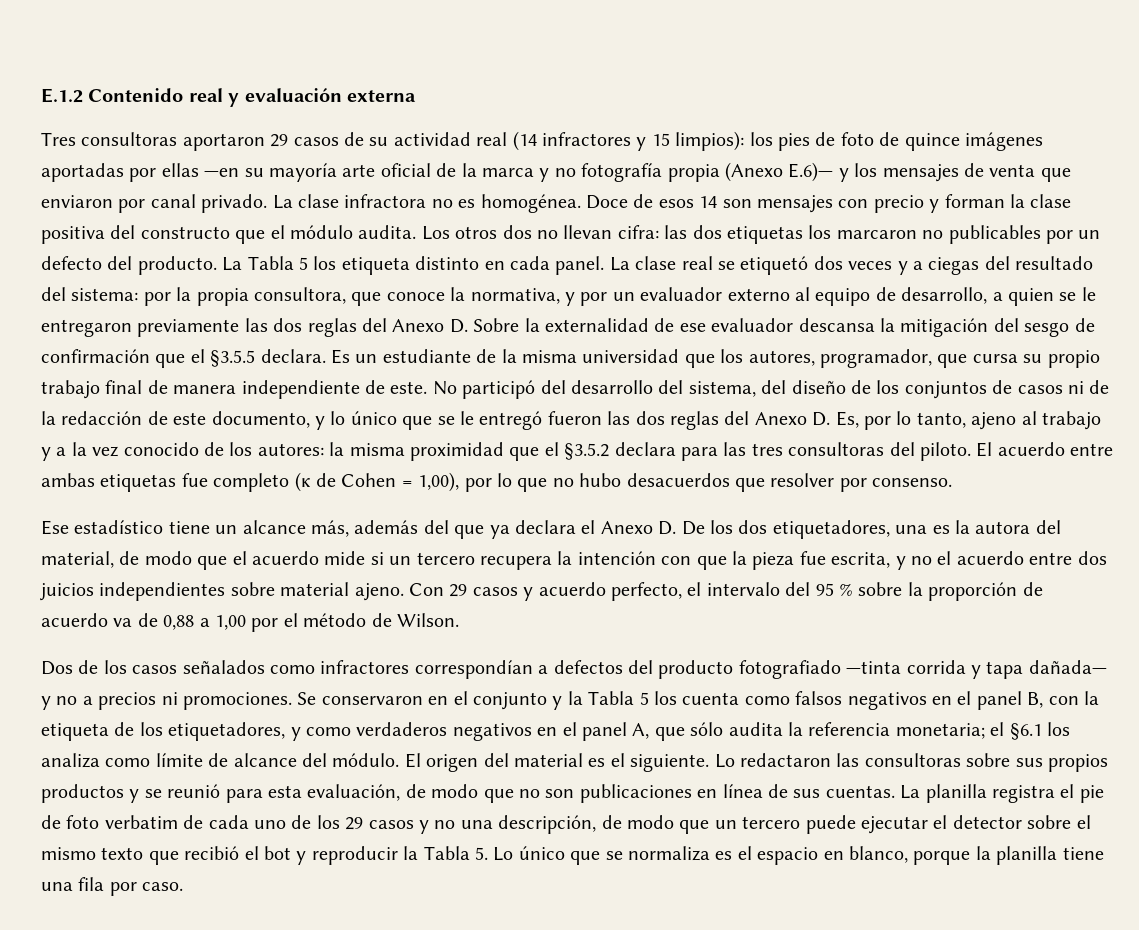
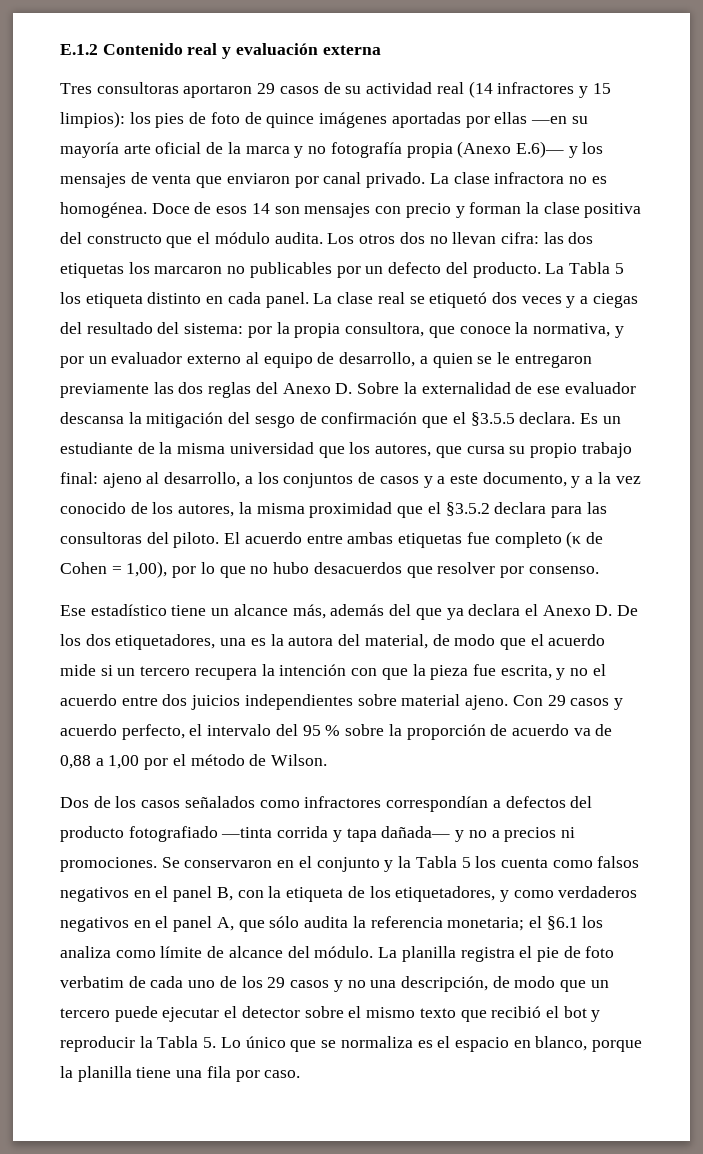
- Es un estudiante de la misma universidad que los autores, programador, que cursa su propio trabajo final de manera independiente de este. No participó del desarrollo del sistema, del diseño de los conjuntos de casos ni de la redacción de este documento, y lo único que se le entregó fueron las dos reglas del Anexo D. Es, por lo tanto, ajeno al trabajo y a la vez conocido de los autores: la misma proximidad que el §3.5.2 declara para las tres consultoras del piloto.
+ Es un estudiante de la misma universidad que los autores, que cursa su propio trabajo final: ajeno al desarrollo, a los conjuntos de casos y a este documento, y a la vez conocido de los autores, la misma proximidad que el §3.5.2 declara para las consultoras del piloto.
- El origen del material es el siguiente. Lo redactaron las consultoras sobre sus propios productos y se reunió para esta evaluación, de modo que no son publicaciones en línea de sus cuentas.

